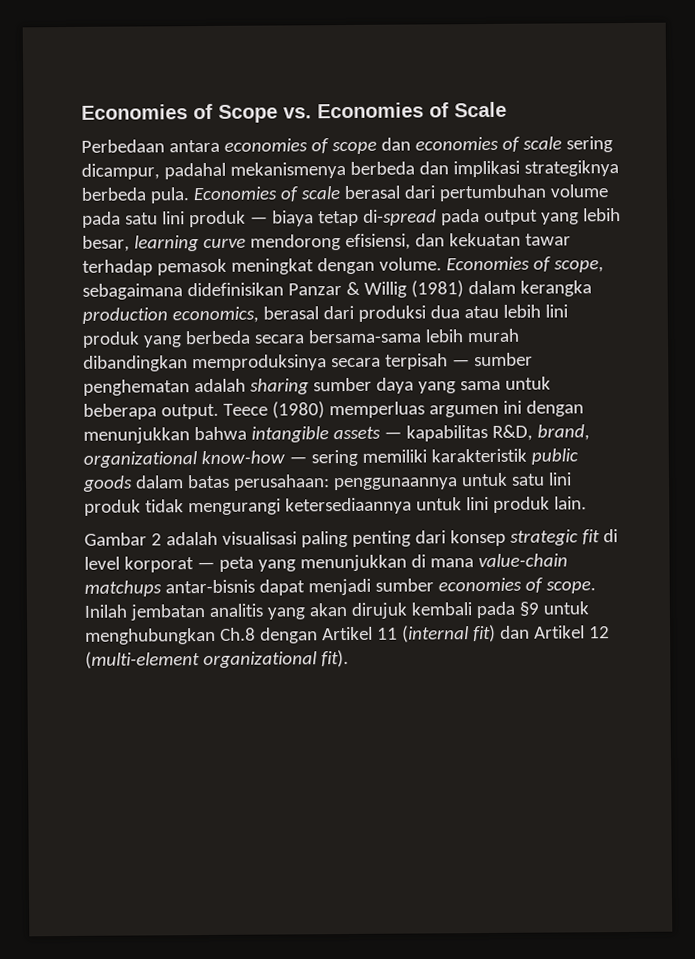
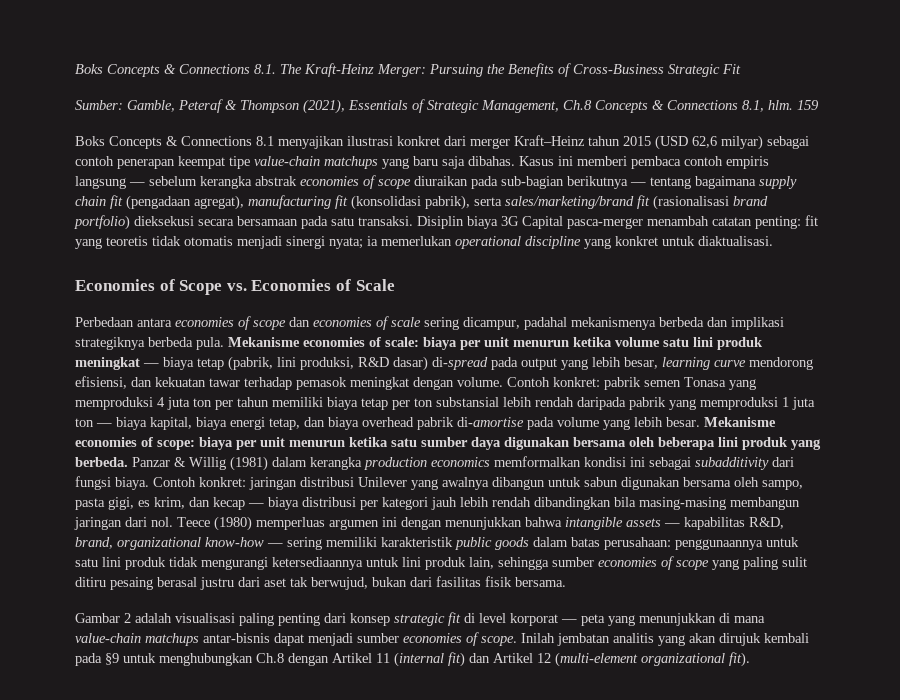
+ Boks Concepts & Connections 8.1. The Kraft-Heinz Merger: Pursuing the Benefits of Cross-Business Strategic Fit
+ Sumber: Gamble, Peteraf & Thompson (2021), Essentials of Strategic Management, Ch.8 Concepts & Connections 8.1, hlm. 159
+ Boks Concepts & Connections 8.1 menyajikan ilustrasi konkret dari merger Kraft–Heinz tahun 2015 (USD 62,6 milyar) sebagai contoh penerapan keempat tipe value-chain matchups yang baru saja dibahas. Kasus ini memberi pembaca contoh empiris langsung — sebelum kerangka abstrak economies of scope diuraikan pada sub-bagian berikutnya — tentang bagaimana supply chain fit (pengadaan agregat), manufacturing fit (konsolidasi pabrik), serta sales/marketing/brand fit (rasionalisasi brand portfolio) dieksekusi secara bersamaan pada satu transaksi. Disiplin biaya 3G Capital pasca-merger menambah catatan penting: fit yang teoretis tidak otomatis menjadi sinergi nyata; ia memerlukan operational discipline yang konkret untuk diaktualisasi.
- Economies of scale berasal dari pertumbuhan volume pada satu lini produk — biaya tetap di-spread pada output yang lebih besar, learning curve mendorong efisiensi, dan kekuatan tawar terhadap pemasok meningkat dengan volume.
+ Mekanisme economies of scale: biaya per unit menurun ketika volume satu lini produk meningkat — biaya tetap (pabrik, lini produksi, R&D dasar) di-spread pada output yang lebih besar, learning curve mendorong efisiensi, dan kekuatan tawar terhadap pemasok meningkat dengan volume.
- Economies of scope, sebagaimana didefinisikan Panzar & Willig (1981) dalam kerangka production economics, berasal dari produksi dua atau lebih lini produk yang berbeda secara bersama-sama lebih murah dibandingkan memproduksinya secara terpisah — sumber penghematan adalah sharing sumber daya yang sama untuk beberapa output.
+ Contoh konkret: pabrik semen Tonasa yang memproduksi 4 juta ton per tahun memiliki biaya tetap per ton substansial lebih rendah daripada pabrik yang memproduksi 1 juta ton — biaya kapital, biaya energi tetap, dan biaya overhead pabrik di-amortise pada volume yang lebih besar. Mekanisme economies of scope: biaya per unit menurun ketika satu sumber daya digunakan bersama oleh beberapa lini produk yang berbeda. Panzar & Willig (1981) dalam kerangka production economics memformalkan kondisi ini sebagai subadditivity dari fungsi biaya. Contoh konkret: jaringan distribusi Unilever yang awalnya dibangun untuk sabun digunakan bersama oleh sampo, pasta gigi, es krim, dan kecap — biaya distribusi per kategori jauh lebih rendah dibandingkan bila masing-masing membangun jaringan dari nol.
- Teece (1980) memperluas argumen ini dengan menunjukkan bahwa intangible assets — kapabilitas R&D, brand, organizational know-how — sering memiliki karakteristik public goods dalam batas perusahaan: penggunaannya untuk satu lini produk tidak mengurangi ketersediaannya untuk lini produk lain.
+ Teece (1980) memperluas argumen ini dengan menunjukkan bahwa intangible assets — kapabilitas R&D, brand, organizational know-how — sering memiliki karakteristik public goods dalam batas perusahaan: penggunaannya untuk satu lini produk tidak mengurangi ketersediaannya untuk lini produk lain, sehingga sumber economies of scope yang paling sulit ditiru pesaing berasal justru dari aset tak berwujud, bukan dari fasilitas fisik bersama.

